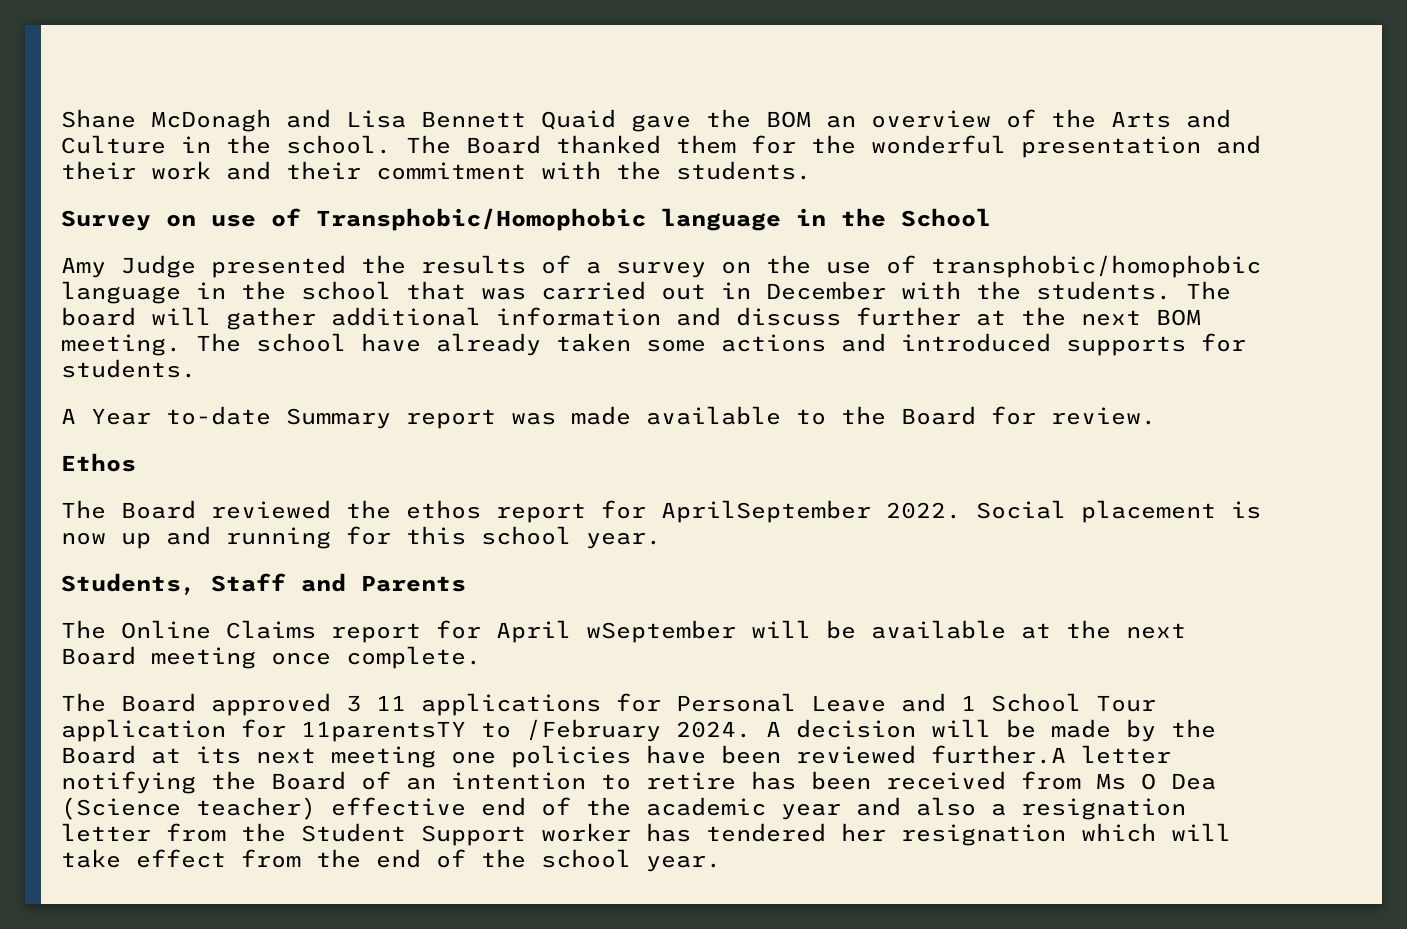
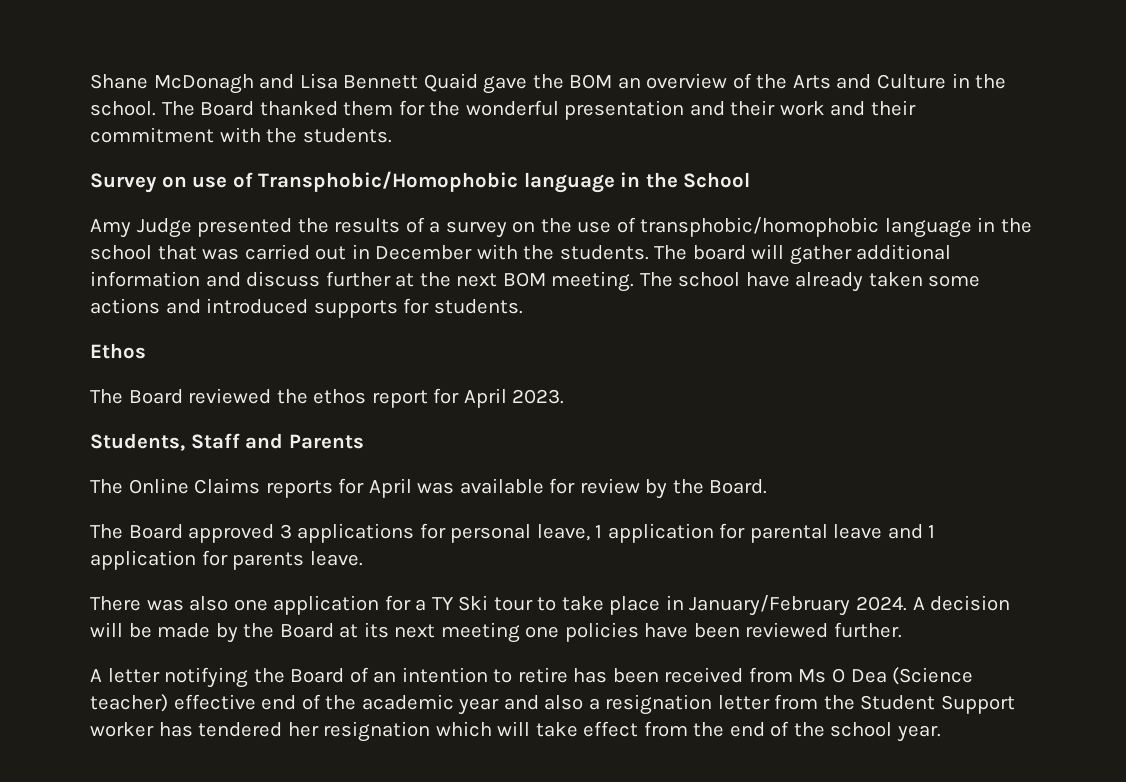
- A Year to-date Summary report was made available to the Board for review.
- The Board reviewed the ethos report for AprilSeptember 2022. Social placement is now up and running for this school year.
+ The Board reviewed the ethos report for April 2023.
- The Online Claims report for April wSeptember will be available at the next Board meeting once complete.
+ The Online Claims reports for April was available for review by the Board.
- The Board approved 3 11 applications for Personal Leave and 1 School Tour application for 11parentsTY to /February 2024.
+ The Board approved 3 applications for personal leave, 1 application for parental leave and 1 application for parents leave.
+ There was also one application for a TY Ski tour to take place in January/February 2024.
- A decision will be made by the Board at its next meeting one policies have been reviewed further.A letter notifying the Board of an intention to retire has been received from Ms O Dea (Science teacher) effective end of the academic year and also a resignation letter from the Student Support worker has tendered her resignation which will take effect from the end of the school year.
+ A decision will be made by the Board at its next meeting one policies have been reviewed further.
+ A letter notifying the Board of an intention to retire has been received from Ms O Dea (Science teacher) effective end of the academic year and also a resignation letter from the Student Support worker has tendered her resignation which will take effect from the end of the school year.

